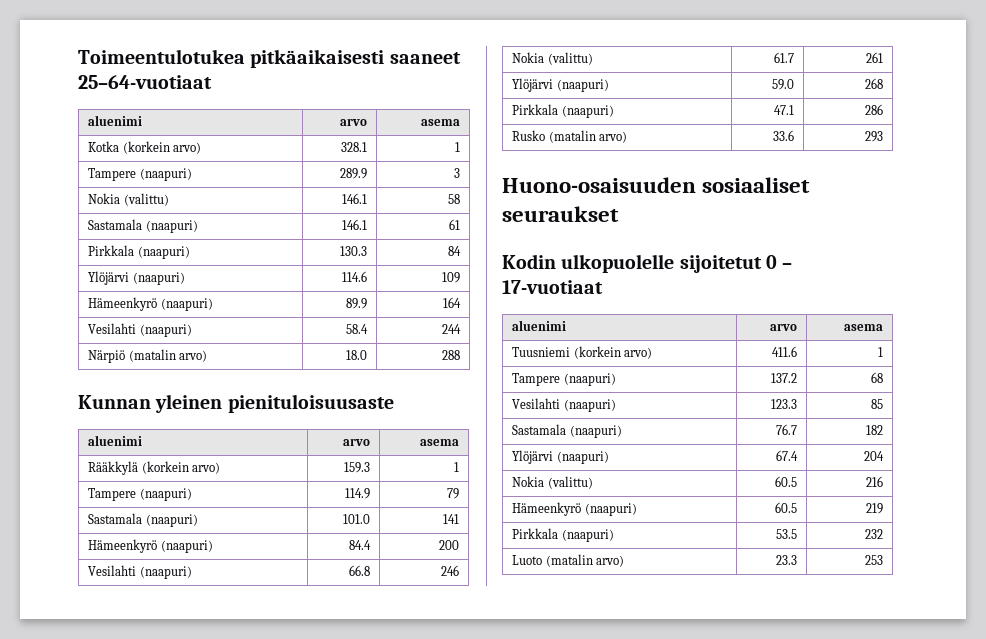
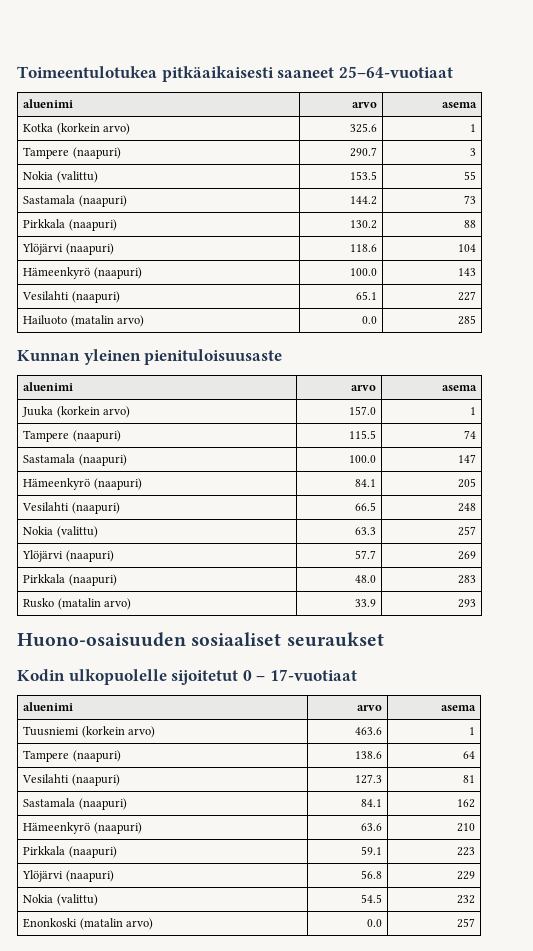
- Kotka (korkein arvo) | 328.1 | 1
- Tampere (naapuri) | 289.9 | 3
+ Kotka (korkein arvo) | 325.6 | 1
+ Tampere (naapuri) | 290.7 | 3
- Nokia (valittu) | 146.1 | 58
- Sastamala (naapuri) | 146.1 | 61
- Pirkkala (naapuri) | 130.3 | 84
- Ylöjärvi (naapuri) | 114.6 | 109
- Hämeenkyrö (naapuri) | 89.9 | 164
- Vesilahti (naapuri) | 58.4 | 244
- Närpiö (matalin arvo) | 18.0 | 288
+ Nokia (valittu) | 153.5 | 55
+ Sastamala (naapuri) | 144.2 | 73
+ Pirkkala (naapuri) | 130.2 | 88
+ Ylöjärvi (naapuri) | 118.6 | 104
+ Hämeenkyrö (naapuri) | 100.0 | 143
+ Vesilahti (naapuri) | 65.1 | 227
+ Hailuoto (matalin arvo) | 0.0 | 285
- Rääkkylä (korkein arvo) | 159.3 | 1
- Tampere (naapuri) | 114.9 | 79
- Sastamala (naapuri) | 101.0 | 141
- Hämeenkyrö (naapuri) | 84.4 | 200
- Vesilahti (naapuri) | 66.8 | 246
- Nokia (valittu) | 61.7 | 261
- Ylöjärvi (naapuri) | 59.0 | 268
- Pirkkala (naapuri) | 47.1 | 286
+ Juuka (korkein arvo) | 157.0 | 1
+ Tampere (naapuri) | 115.5 | 74
+ Sastamala (naapuri) | 100.0 | 147
+ Hämeenkyrö (naapuri) | 84.1 | 205
+ Vesilahti (naapuri) | 66.5 | 248
+ Nokia (valittu) | 63.3 | 257
+ Ylöjärvi (naapuri) | 57.7 | 269
+ Pirkkala (naapuri) | 48.0 | 283
- Rusko (matalin arvo) | 33.6 | 293
+ Rusko (matalin arvo) | 33.9 | 293
- Tuusniemi (korkein arvo) | 411.6 | 1
- Tampere (naapuri) | 137.2 | 68
- Vesilahti (naapuri) | 123.3 | 85
- Sastamala (naapuri) | 76.7 | 182
- Ylöjärvi (naapuri) | 67.4 | 204
- Nokia (valittu) | 60.5 | 216
- Hämeenkyrö (naapuri) | 60.5 | 219
- Pirkkala (naapuri) | 53.5 | 232
+ Tuusniemi (korkein arvo) | 463.6 | 1
+ Tampere (naapuri) | 138.6 | 64
+ Vesilahti (naapuri) | 127.3 | 81
+ Sastamala (naapuri) | 84.1 | 162
+ Hämeenkyrö (naapuri) | 63.6 | 210
+ Pirkkala (naapuri) | 59.1 | 223
+ Ylöjärvi (naapuri) | 56.8 | 229
+ Nokia (valittu) | 54.5 | 232
- Luoto (matalin arvo) | 23.3 | 253
+ Enonkoski (matalin arvo) | 0.0 | 257

